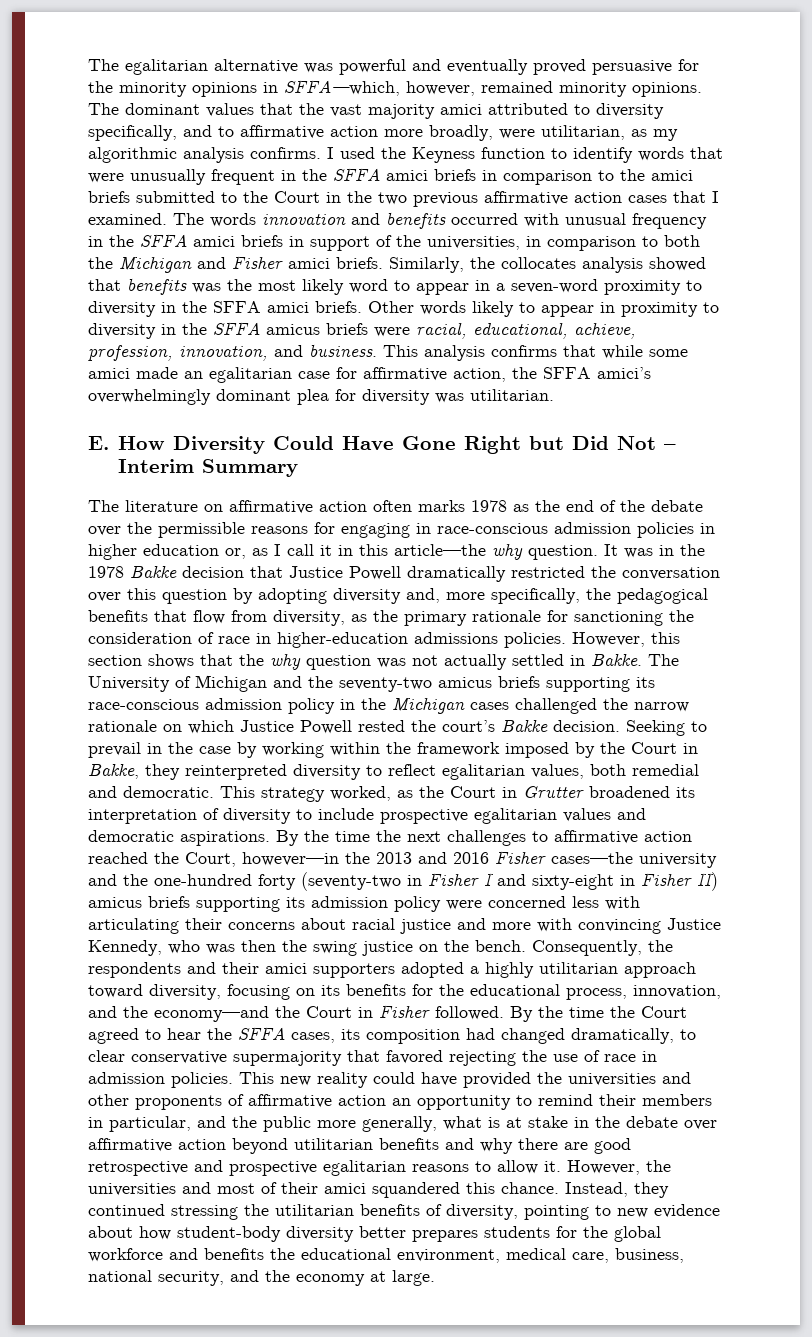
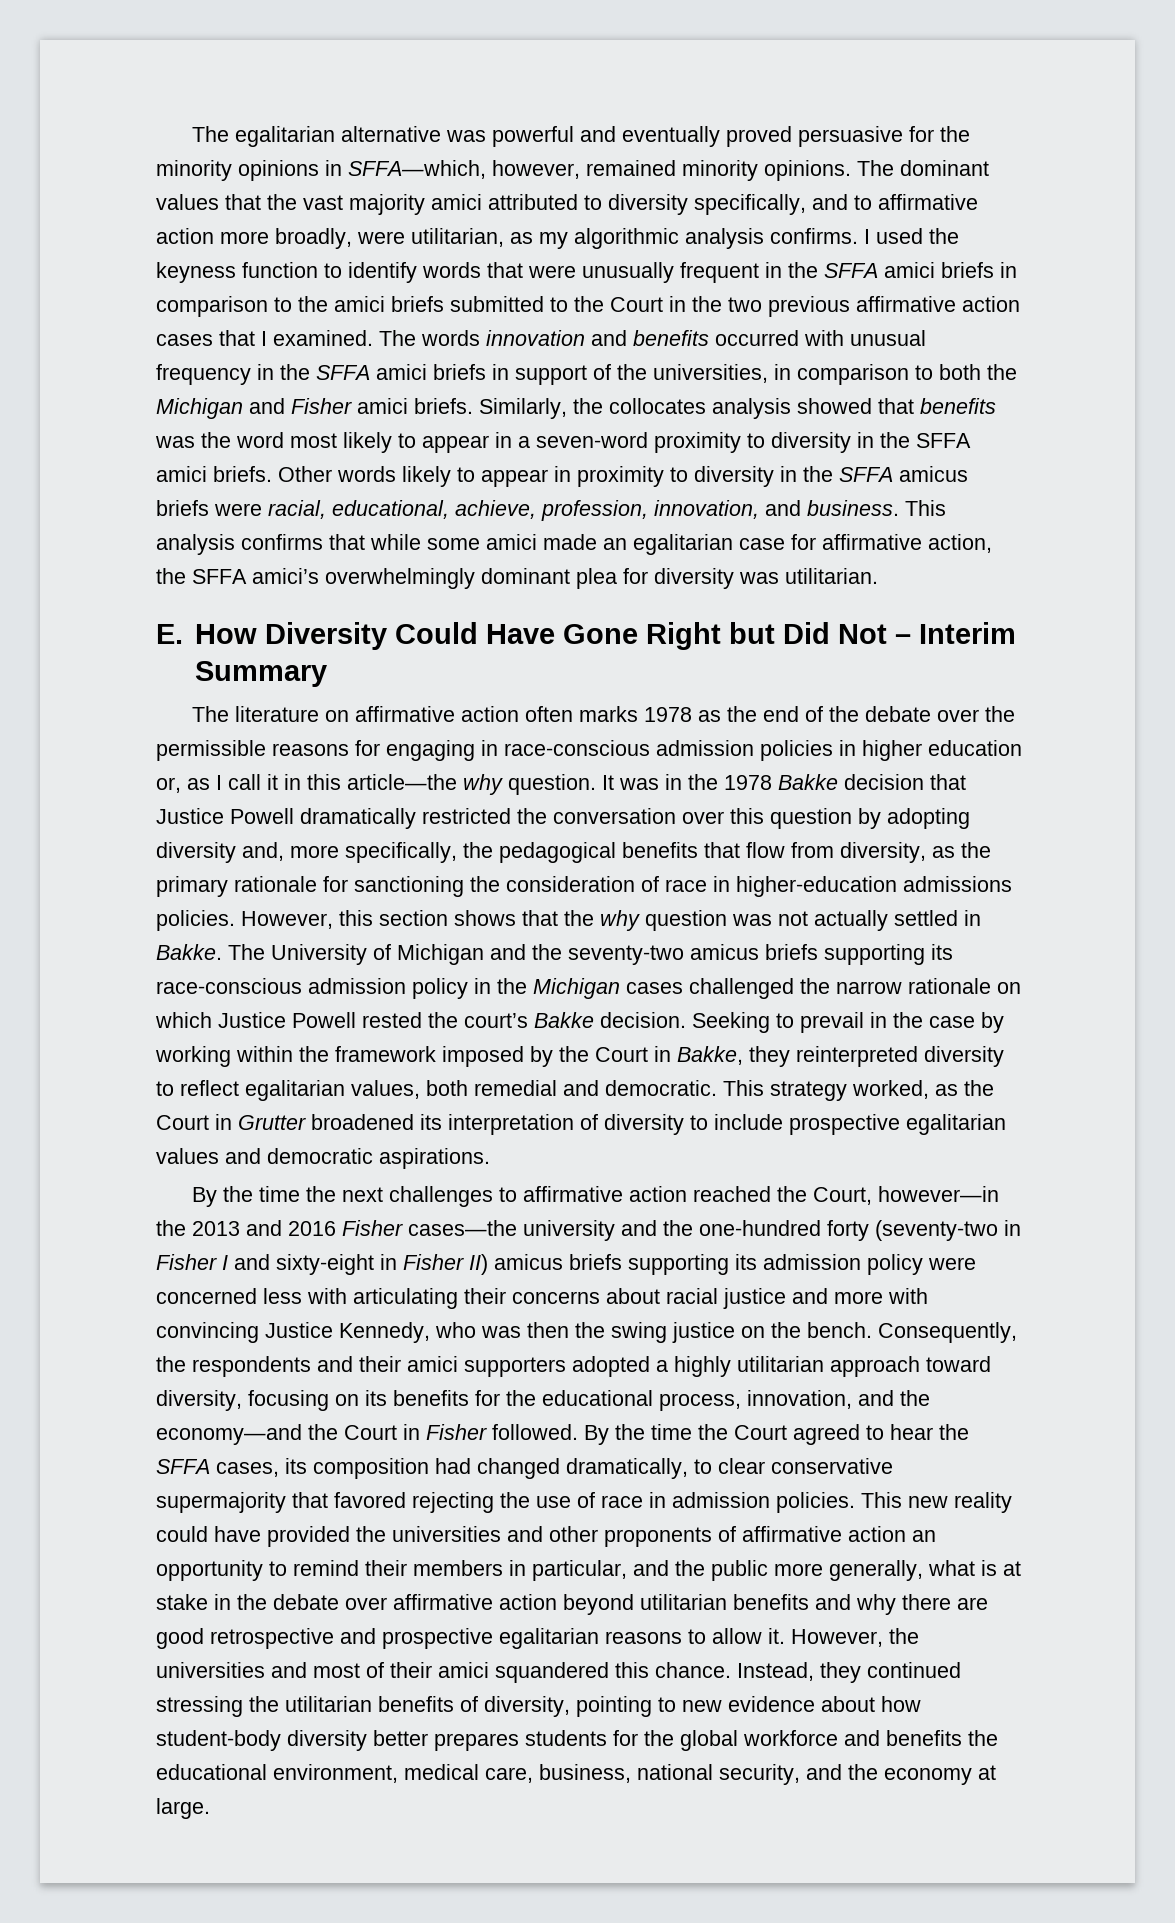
- I used the Keyness function to identify words that were unusually frequent in the SFFA amici briefs in comparison to the amici briefs submitted to the Court in the two previous affirmative action cases that I examined.
+ I used the keyness function to identify words that were unusually frequent in the SFFA amici briefs in comparison to the amici briefs submitted to the Court in the two previous affirmative action cases that I examined.
- Similarly, the collocates analysis showed that benefits was the most likely word to appear in a seven-word proximity to diversity in the SFFA amici briefs.
+ Similarly, the collocates analysis showed that benefits was the word most likely to appear in a seven-word proximity to diversity in the SFFA amici briefs.
- This strategy worked, as the Court in Grutter broadened its interpretation of diversity to include prospective egalitarian values and democratic aspirations. By the time the next challenges to affirmative action reached the Court, however—in the 2013 and 2016 Fisher cases—the university and the one-hundred forty (seventy-two in Fisher I and sixty-eight in Fisher II) amicus briefs supporting its admission policy were concerned less with articulating their concerns about racial justice and more with convincing Justice Kennedy, who was then the swing justice on the bench.
+ This strategy worked, as the Court in Grutter broadened its interpretation of diversity to include prospective egalitarian values and democratic aspirations.
+ By the time the next challenges to affirmative action reached the Court, however—in the 2013 and 2016 Fisher cases—the university and the one-hundred forty (seventy-two in Fisher I and sixty-eight in Fisher II) amicus briefs supporting its admission policy were concerned less with articulating their concerns about racial justice and more with convincing Justice Kennedy, who was then the swing justice on the bench.

